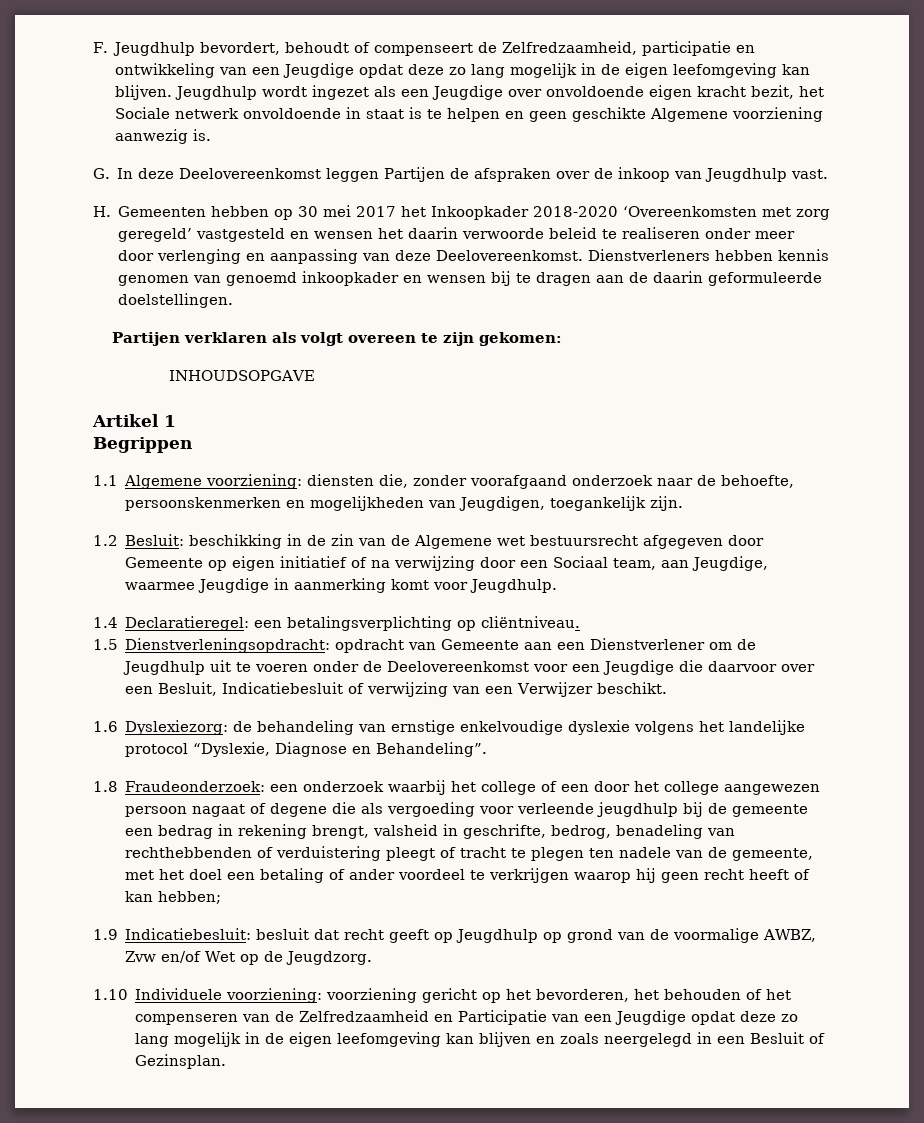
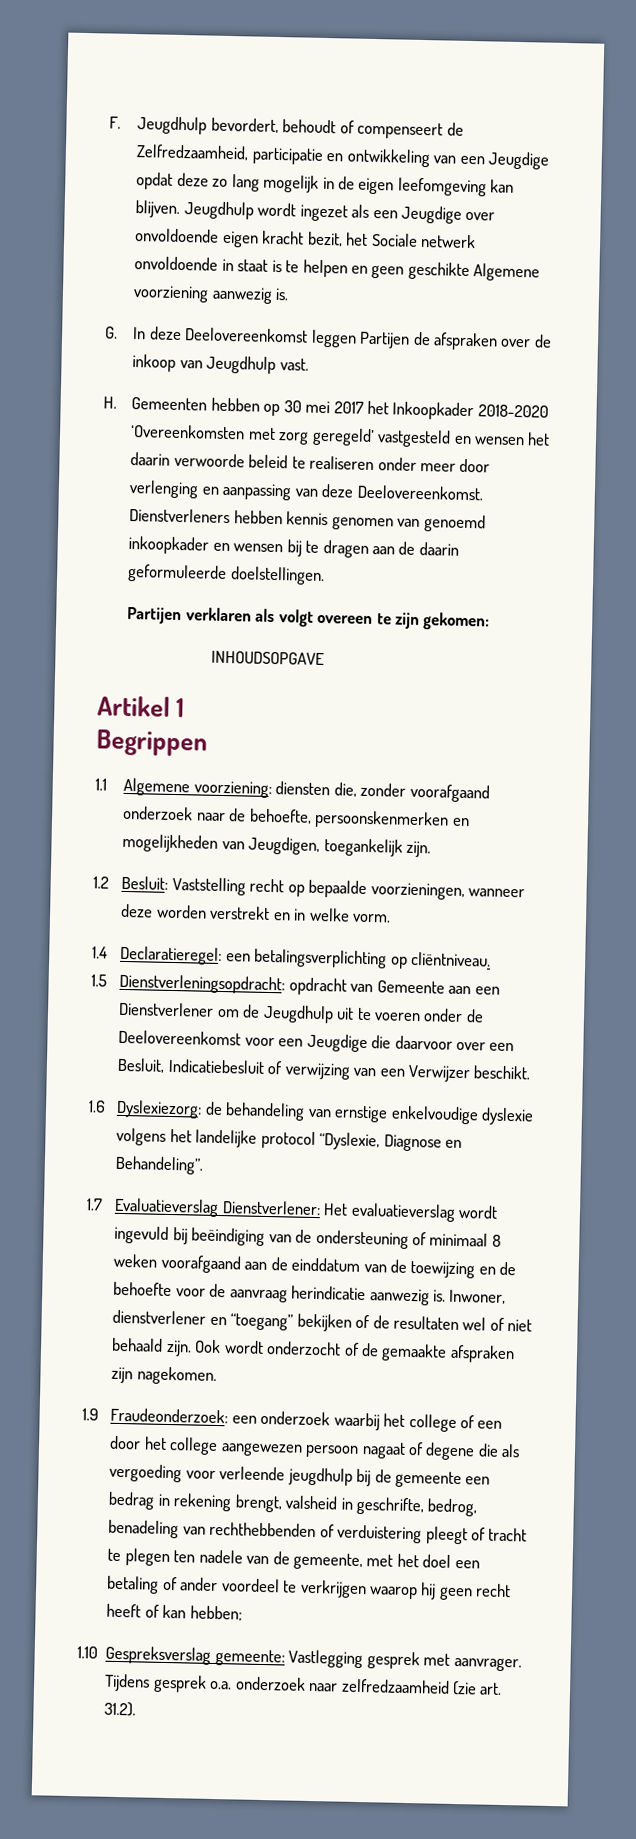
- 1.2 Besluit: beschikking in de zin van de Algemene wet bestuursrecht afgegeven door Gemeente op eigen initiatief of na verwijzing door een Sociaal team, aan Jeugdige, waarmee Jeugdige in aanmerking komt voor Jeugdhulp.
+ 1.2 Besluit: Vaststelling recht op bepaalde voorzieningen, wanneer deze worden verstrekt en in welke vorm.
- 1.8 Fraudeonderzoek:
+ 1.7 Evaluatieverslag Dienstverlener: Het evaluatieverslag wordt ingevuld bij beëindiging van de ondersteuning of minimaal 8 weken voorafgaand aan de einddatum van de toewijzing en de behoefte voor de aanvraag herindicatie aanwezig is. Inwoner, dienstverlener en “toegang” bekijken of de resultaten wel of niet behaald zijn. Ook wordt onderzocht of de gemaakte afspraken zijn nagekomen.
+ 1.9 Fraudeonderzoek:
- 1.9 Indicatiebesluit: besluit dat recht geeft op Jeugdhulp op grond van de voormalige AWBZ, Zvw en/of Wet op de Jeugdzorg.
- 1.10 Individuele voorziening: voorziening gericht op het bevorderen, het behouden of het compenseren van de Zelfredzaamheid en Participatie van een Jeugdige opdat deze zo lang mogelijk in de eigen leefomgeving kan blijven en zoals neergelegd in een Besluit of Gezinsplan.
+ 1.10 Gespreksverslag gemeente: Vastlegging gesprek met aanvrager. Tijdens gesprek o.a. onderzoek naar zelfredzaamheid (zie art. 31.2).

